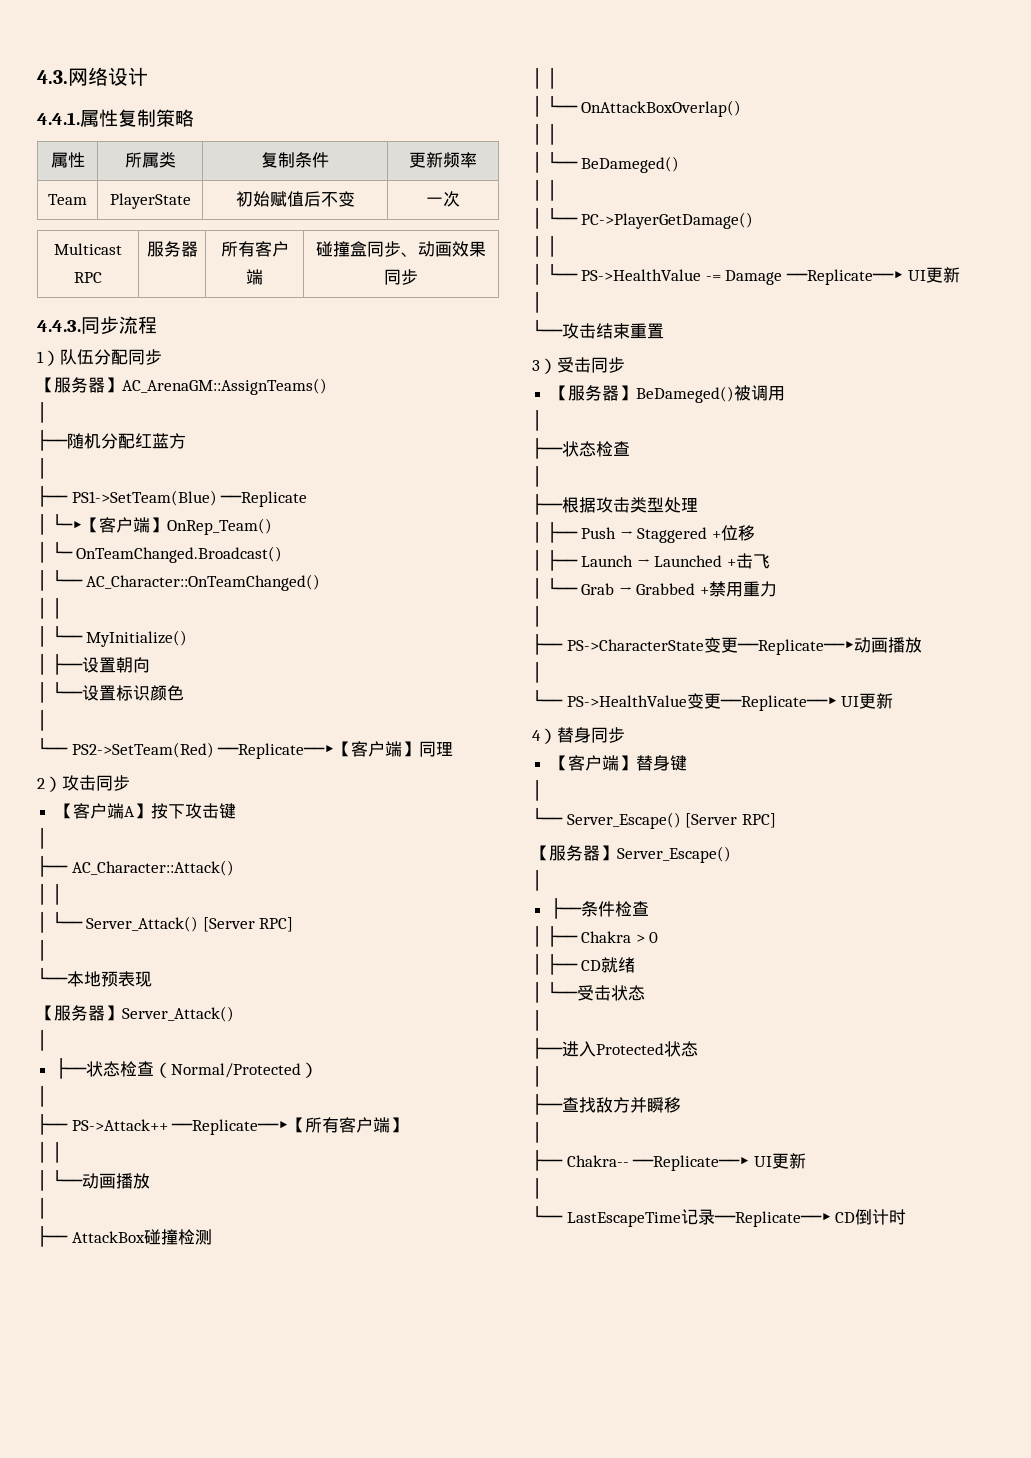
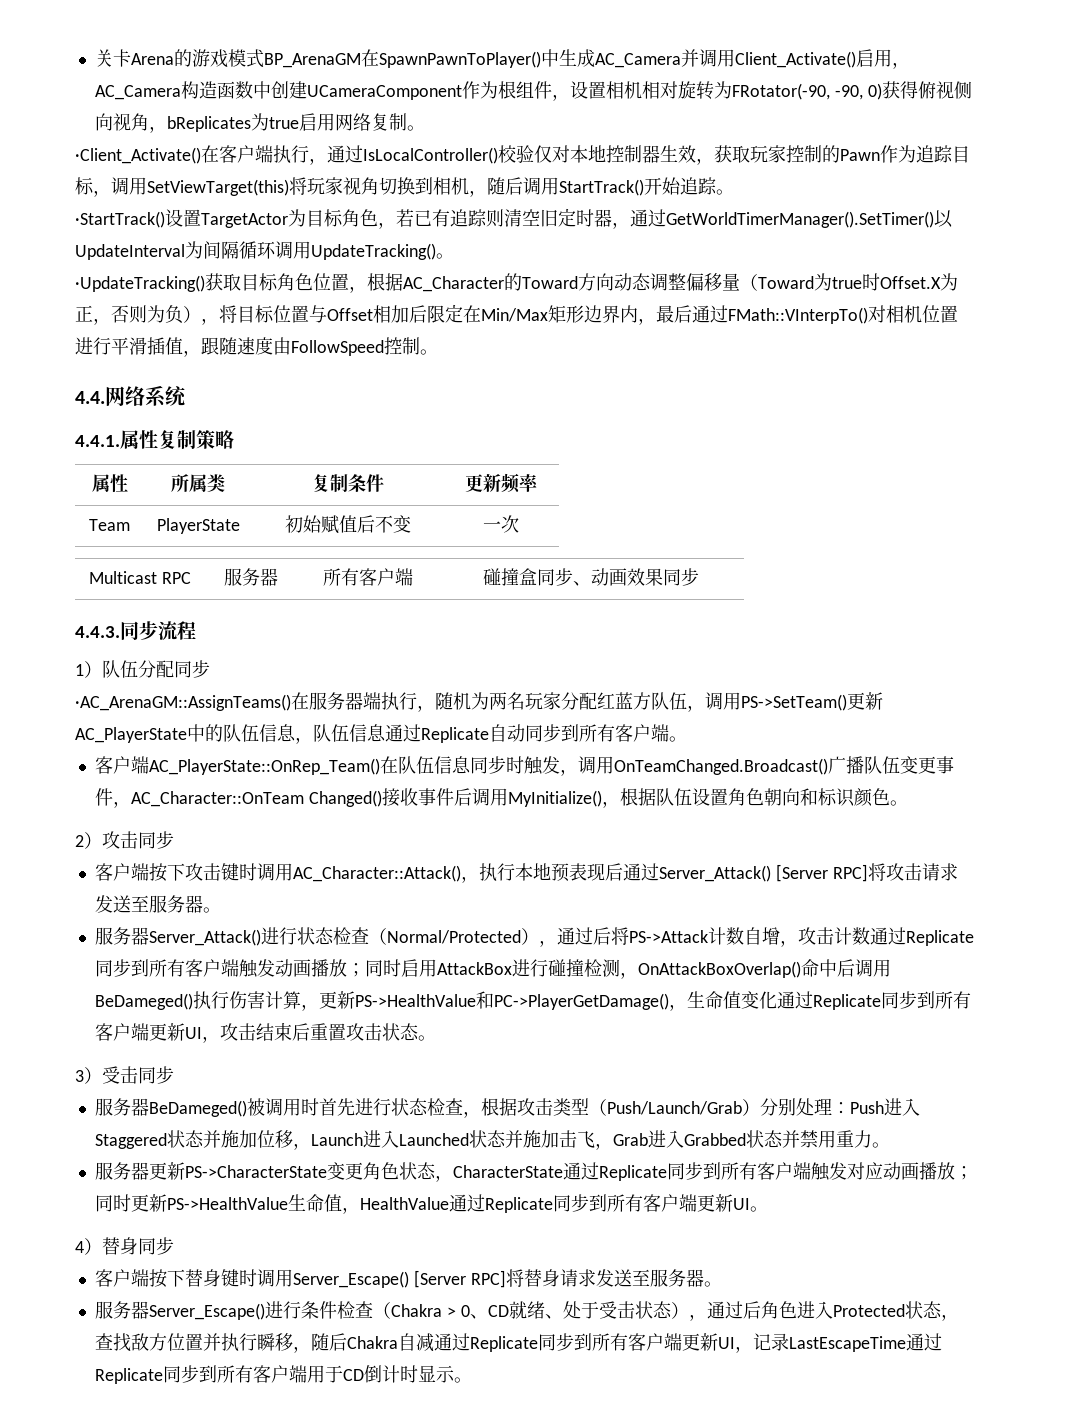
- 4.3.网络设计
+ 关卡Arena的游戏模式BP_ArenaGM在SpawnPawnToPlayer()中生成AC_Camera并调用Client_Activate()启用，AC_Camera构造函数中创建UCameraComponent作为根组件，设置相机相对旋转为FRotator(-90, -90, 0)获得俯视侧向视角，bReplicates为true启用网络复制。
+ ·Client_Activate()在客户端执行，通过IsLocalController()校验仅对本地控制器生效，获取玩家控制的Pawn作为追踪目标，调用SetViewTarget(this)将玩家视角切换到相机，随后调用StartTrack()开始追踪。
+ ·StartTrack()设置TargetActor为目标角色，若已有追踪则清空旧定时器，通过GetWorldTimerManager().SetTimer()以UpdateInterval为间隔循环调用UpdateTracking()。
+ ·UpdateTracking()获取目标角色位置，根据AC_Character的Toward方向动态调整偏移量（Toward为true时Offset.X为正，否则为负），将目标位置与Offset相加后限定在Min/Max矩形边界内，最后通过FMath::VInterpTo()对相机位置进行平滑插值，跟随速度由FollowSpeed控制。
+ 4.4.网络系统
- 【服务器】AC_ArenaGM::AssignTeams()
- │
- ├──随机分配红蓝方
- │
- ├── PS1->SetTeam(Blue) ──Replicate
- │ └─▶【客户端】OnRep_Team()
- │ └─ OnTeamChanged.Broadcast()
- │ └── AC_Character::OnTeamChanged()
- │ │
- │ └── MyInitialize()
- │ ├──设置朝向
- │ └──设置标识颜色
- │
- └── PS2->SetTeam(Red) ──Replicate──▶【客户端】同理
+ ·AC_ArenaGM::AssignTeams()在服务器端执行，随机为两名玩家分配红蓝方队伍，调用PS->SetTeam()更新AC_PlayerState中的队伍信息，队伍信息通过Replicate自动同步到所有客户端。
+ 客户端AC_PlayerState::OnRep_Team()在队伍信息同步时触发，调用OnTeamChanged.Broadcast()广播队伍变更事件，AC_Character::OnTeam Changed()接收事件后调用MyInitialize()，根据队伍设置角色朝向和标识颜色。
- 【客户端A】按下攻击键
- │
- ├── AC_Character::Attack()
- │ │
- │ └── Server_Attack() [Server RPC]
- │
- └──本地预表现
- 【服务器】Server_Attack()
- │
- ├──状态检查（Normal/Protected）
- │
- ├── PS->Attack++ ──Replicate──▶【所有客户端】
- │ │
- │ └──动画播放
- │
- ├── AttackBox碰撞检测
- │ │
- │ └── OnAttackBoxOverlap()
- │ │
- │ └── BeDameged()
- │ │
- │ └── PC->PlayerGetDamage()
- │ │
- │ └── PS->HealthValue -= Damage ──Replicate──▶ UI更新
- │
- └──攻击结束重置
+ 客户端按下攻击键时调用AC_Character::Attack()，执行本地预表现后通过Server_Attack() [Server RPC]将攻击请求发送至服务器。
+ 服务器Server_Attack()进行状态检查（Normal/Protected），通过后将PS->Attack计数自增，攻击计数通过Replicate同步到所有客户端触发动画播放；同时启用AttackBox进行碰撞检测，OnAttackBoxOverlap()命中后调用BeDameged()执行伤害计算，更新PS->HealthValue和PC->PlayerGetDamage()，生命值变化通过Replicate同步到所有客户端更新UI，攻击结束后重置攻击状态。
- 【服务器】BeDameged()被调用
- │
- ├──状态检查
- │
- ├──根据攻击类型处理
- │ ├── Push → Staggered +位移
- │ ├── Launch → Launched +击飞
- │ └── Grab → Grabbed +禁用重力
- │
- ├── PS->CharacterState变更──Replicate──▶动画播放
- │
- └── PS->HealthValue变更──Replicate──▶ UI更新
+ 服务器BeDameged()被调用时首先进行状态检查，根据攻击类型（Push/Launch/Grab）分别处理：Push进入Staggered状态并施加位移，Launch进入Launched状态并施加击飞，Grab进入Grabbed状态并禁用重力。
+ 服务器更新PS->CharacterState变更角色状态，CharacterState通过Replicate同步到所有客户端触发对应动画播放；同时更新PS->HealthValue生命值，HealthValue通过Replicate同步到所有客户端更新UI。
- 【客户端】替身键
- │
- └── Server_Escape() [Server RPC]
- 【服务器】Server_Escape()
- │
- ├──条件检查
- │ ├── Chakra > 0
- │ ├── CD就绪
- │ └──受击状态
- │
- ├──进入Protected状态
- │
- ├──查找敌方并瞬移
- │
- ├── Chakra-- ──Replicate──▶ UI更新
- │
- └── LastEscapeTime记录──Replicate──▶ CD倒计时
+ 客户端按下替身键时调用Server_Escape() [Server RPC]将替身请求发送至服务器。
+ 服务器Server_Escape()进行条件检查（Chakra > 0、CD就绪、处于受击状态），通过后角色进入Protected状态，查找敌方位置并执行瞬移，随后Chakra自减通过Replicate同步到所有客户端更新UI，记录LastEscapeTime通过Replicate同步到所有客户端用于CD倒计时显示。

